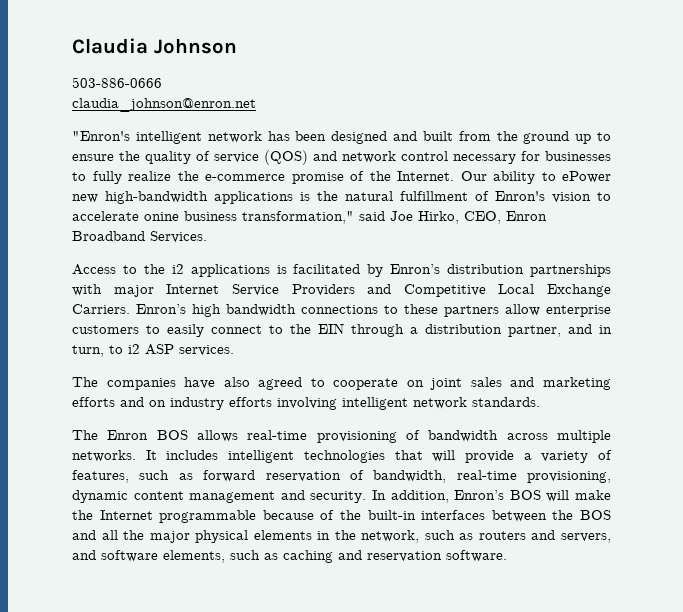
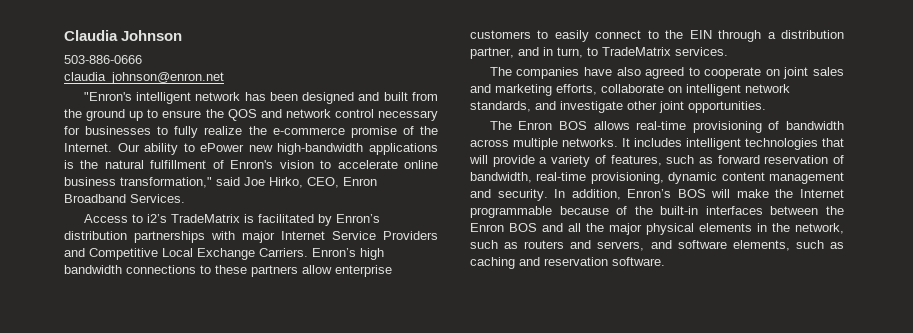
- "Enron's intelligent network has been designed and built from the ground up to ensure the quality of service (QOS) and network control necessary for businesses to fully realize the e-commerce promise of the Internet.
+ "Enron's intelligent network has been designed and built from the ground up to ensure the QOS and network control necessary for businesses to fully realize the e-commerce promise of the Internet.
- Our ability to ePower new high-bandwidth applications is the natural fulfillment of Enron's vision to accelerate onine business transformation," said Joe Hirko, CEO, Enron Broadband Services.
+ Our ability to ePower new high-bandwidth applications is the natural fulfillment of Enron's vision to accelerate online business transformation," said Joe Hirko, CEO, Enron Broadband Services.
- Access to the i2 applications is facilitated by Enron’s distribution partnerships with major Internet Service Providers and Competitive Local Exchange Carriers.
+ Access to i2’s TradeMatrix is facilitated by Enron’s distribution partnerships with major Internet Service Providers and Competitive Local Exchange Carriers.
- Enron’s high bandwidth connections to these partners allow enterprise customers to easily connect to the EIN through a distribution partner, and in turn, to i2 ASP services.
+ Enron’s high bandwidth connections to these partners allow enterprise customers to easily connect to the EIN through a distribution partner, and in turn, to TradeMatrix services.
- The companies have also agreed to cooperate on joint sales and marketing efforts and on industry efforts involving intelligent network standards.
+ The companies have also agreed to cooperate on joint sales and marketing efforts, collaborate on intelligent network standards, and investigate other joint opportunities.
- In addition, Enron’s BOS will make the Internet programmable because of the built-in interfaces between the BOS and all the major physical elements in the network, such as routers and servers, and software elements, such as caching and reservation software.
+ In addition, Enron’s BOS will make the Internet programmable because of the built-in interfaces between the Enron BOS and all the major physical elements in the network, such as routers and servers, and software elements, such as caching and reservation software.

